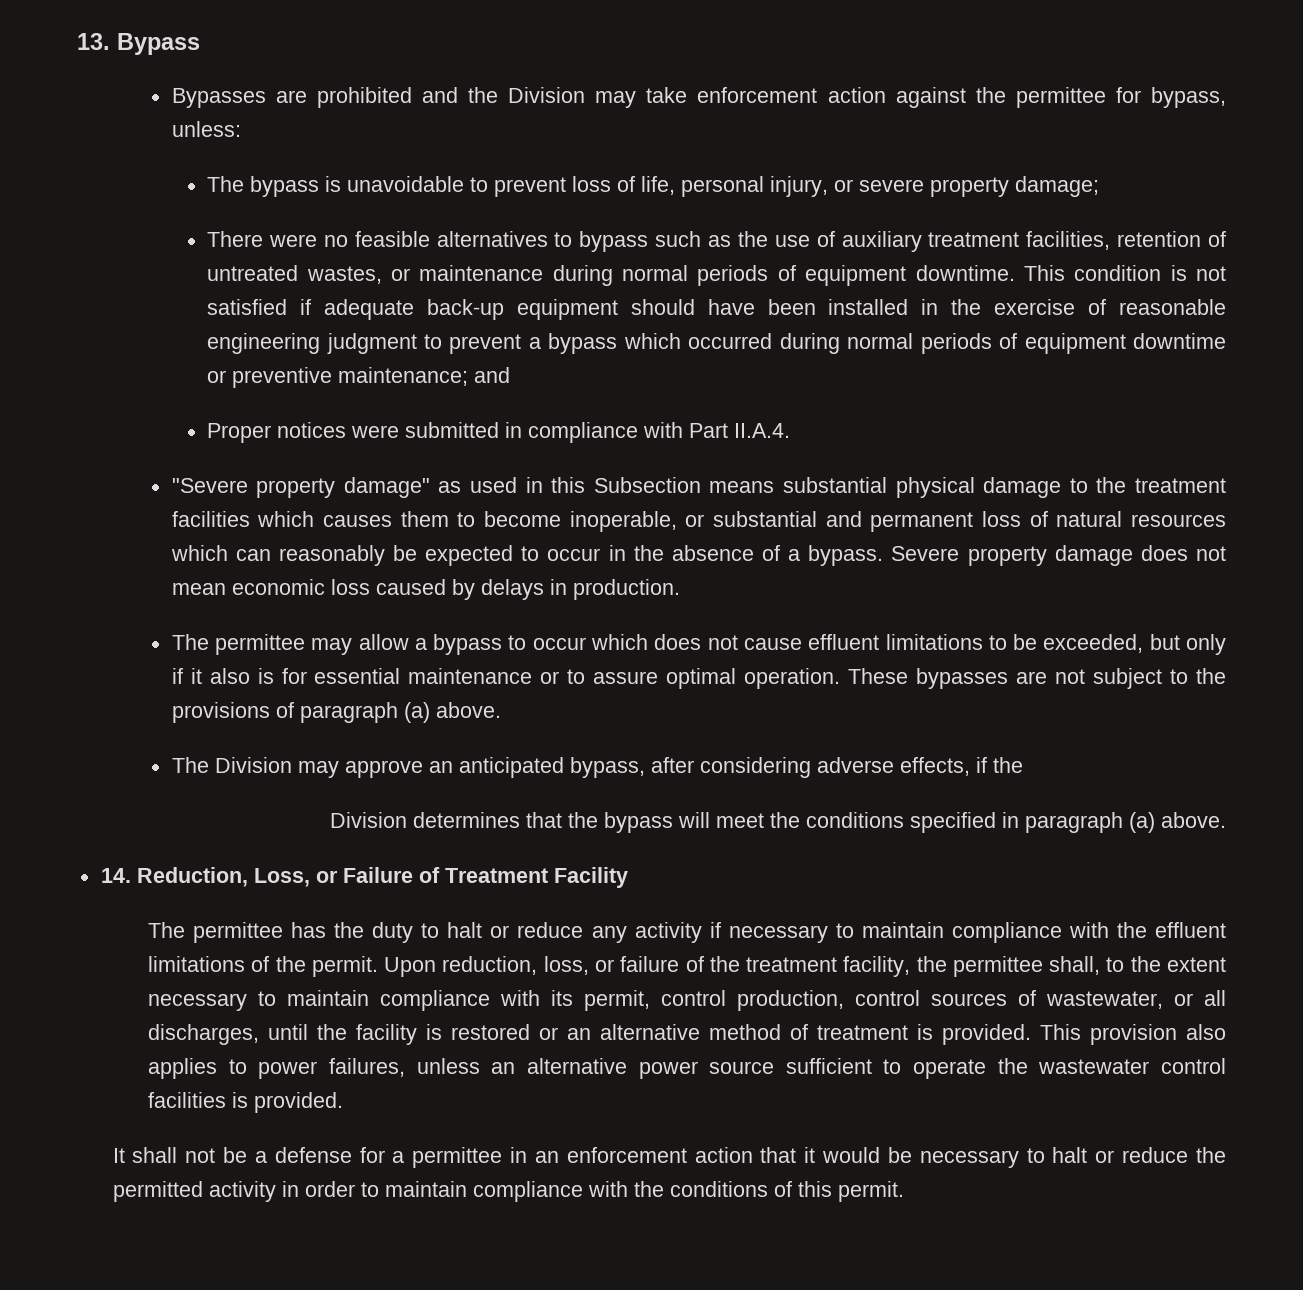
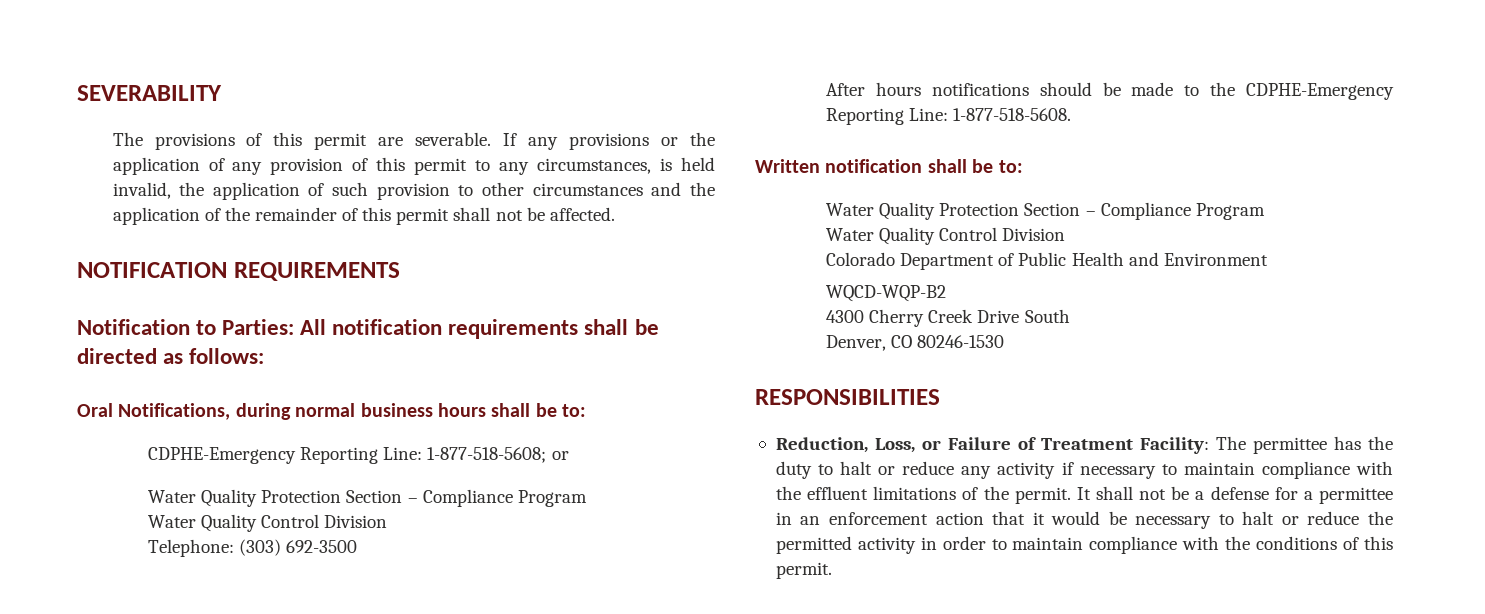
- 13. Bypass
- Bypasses are prohibited and the Division may take enforcement action against the permittee for bypass, unless:
- The bypass is unavoidable to prevent loss of life, personal injury, or severe property damage;
- There were no feasible alternatives to bypass such as the use of auxiliary treatment facilities, retention of untreated wastes, or maintenance during normal periods of equipment downtime. This condition is not satisfied if adequate back-up equipment should have been installed in the exercise of reasonable engineering judgment to prevent a bypass which occurred during normal periods of equipment downtime or preventive maintenance; and
- Proper notices were submitted in compliance with Part II.A.4.
- "Severe property damage" as used in this Subsection means substantial physical damage to the treatment facilities which causes them to become inoperable, or substantial and permanent loss of natural resources which can reasonably be expected to occur in the absence of a bypass. Severe property damage does not mean economic loss caused by delays in production.
- The permittee may allow a bypass to occur which does not cause effluent limitations to be exceeded, but only if it also is for essential maintenance or to assure optimal operation. These bypasses are not subject to the provisions of paragraph (a) above.
- The Division may approve an anticipated bypass, after considering adverse effects, if the
- Division determines that the bypass will meet the conditions specified in paragraph (a) above.
- 14. Reduction, Loss, or Failure of Treatment Facility
- The permittee has the duty to halt or reduce any activity if necessary to maintain compliance with the effluent limitations of the permit. Upon reduction, loss, or failure of the treatment facility, the permittee shall, to the extent necessary to maintain compliance with its permit, control production, control sources of wastewater, or all discharges, until the facility is restored or an alternative method of treatment is provided. This provision also applies to power failures, unless an alternative power source sufficient to operate the wastewater control facilities is provided.
- It shall not be a defense for a permittee in an enforcement action that it would be necessary to halt or reduce the permitted activity in order to maintain compliance with the conditions of this permit.
+ SEVERABILITY
+ The provisions of this permit are severable. If any provisions or the application of any provision of this permit to any circumstances, is held invalid, the application of such provision to other circumstances and the application of the remainder of this permit shall not be affected.
+ NOTIFICATION REQUIREMENTS
+ Notification to Parties: All notification requirements shall be directed as follows:
+ Oral Notifications, during normal business hours shall be to:
+ CDPHE-Emergency Reporting Line: 1-877-518-5608; or
+ Water Quality Protection Section – Compliance Program
+ Water Quality Control Division
+ Telephone: (303) 692-3500
+ After hours notifications should be made to the CDPHE-Emergency Reporting Line: 1-877-518-5608.
+ Written notification shall be to:
+ Water Quality Protection Section – Compliance Program
+ Water Quality Control Division
+ Colorado Department of Public Health and Environment
+ WQCD-WQP-B2
+ 4300 Cherry Creek Drive South
+ Denver, CO 80246-1530
+ RESPONSIBILITIES
+ Reduction, Loss, or Failure of Treatment Facility: The permittee has the duty to halt or reduce any activity if necessary to maintain compliance with the effluent limitations of the permit. It shall not be a defense for a permittee in an enforcement action that it would be necessary to halt or reduce the permitted activity in order to maintain compliance with the conditions of this permit.

